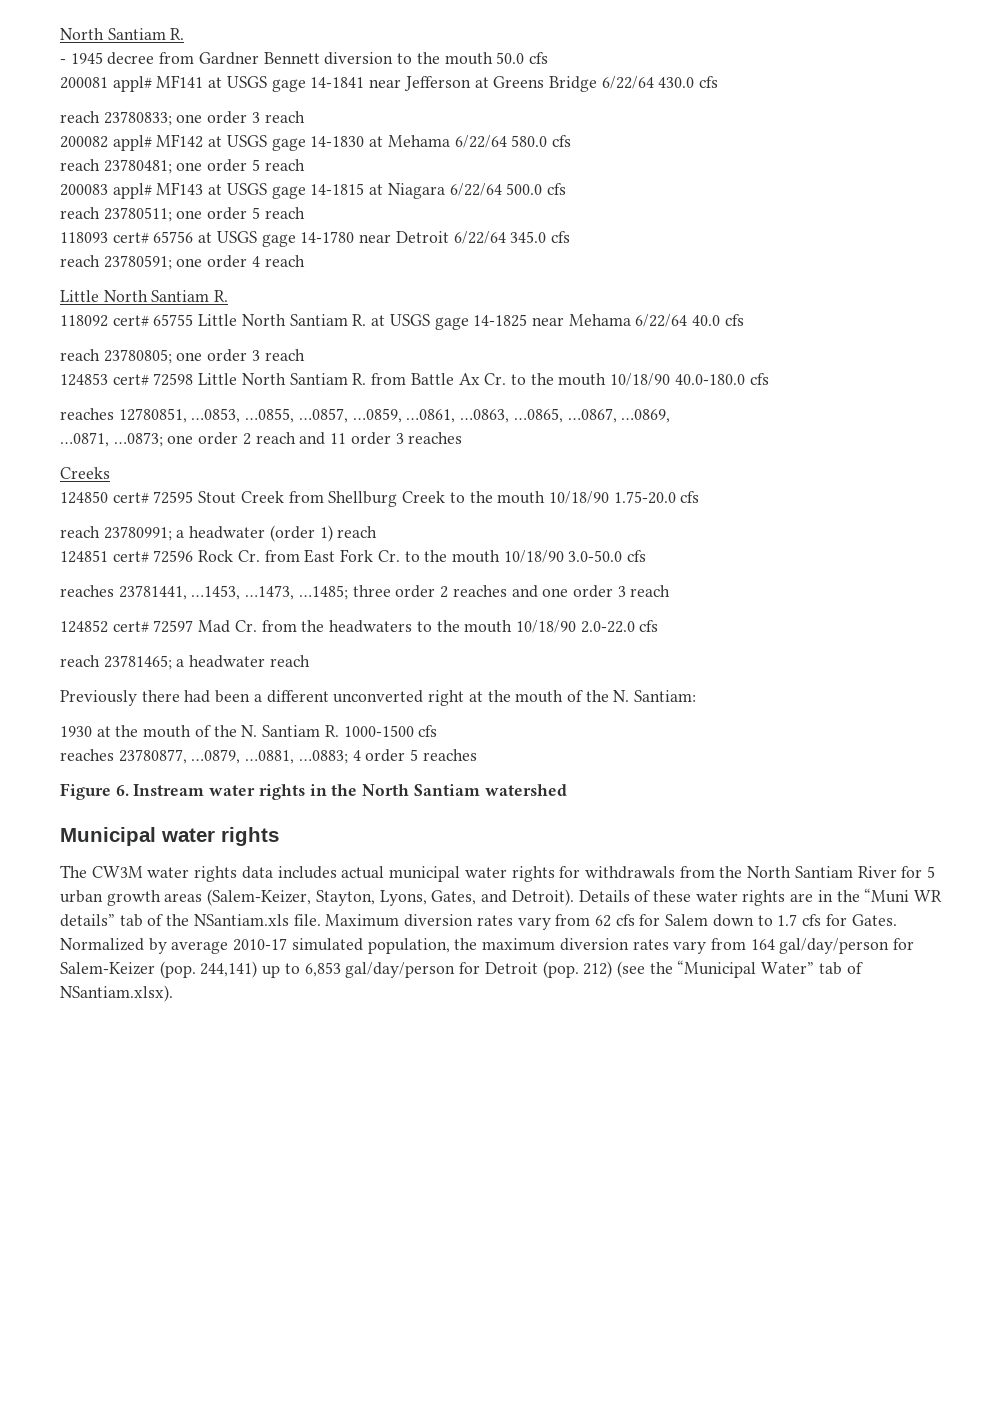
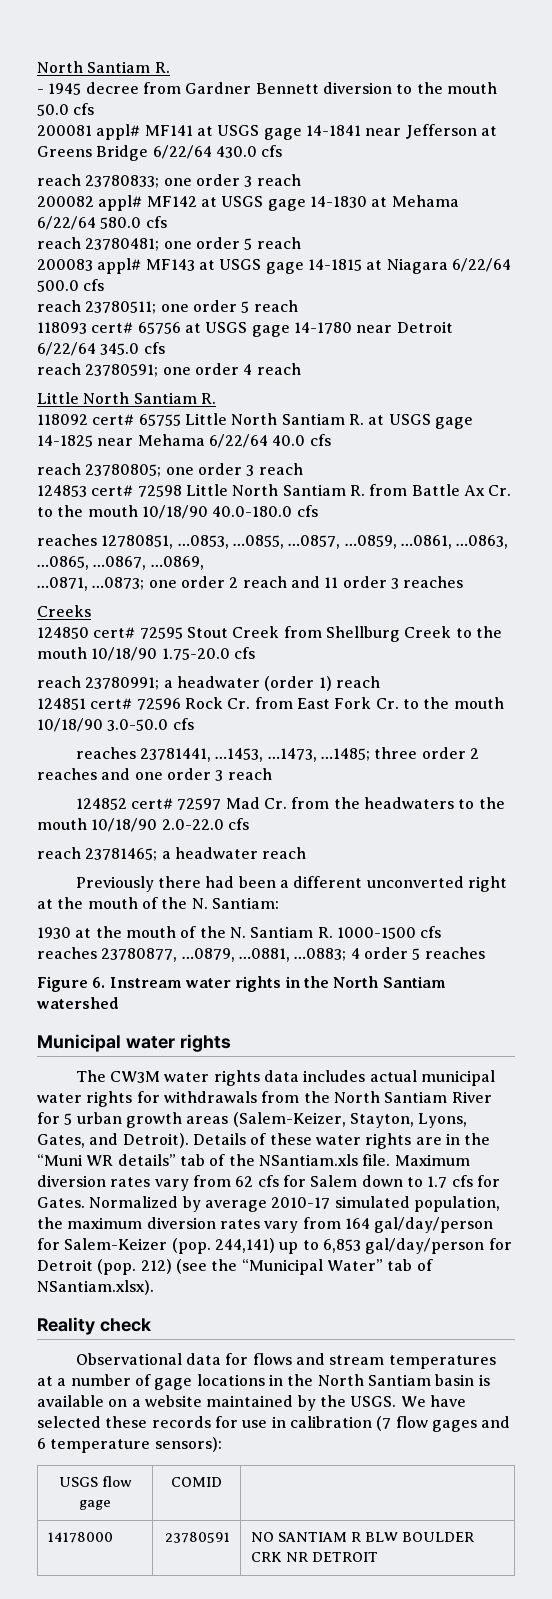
+ Reality check
+ Observational data for flows and stream temperatures at a number of gage locations in the North Santiam basin is available on a website maintained by the USGS. We have selected these records for use in calibration (7 flow gages and 6 temperature sensors):
+ USGS flow gage | COMID |
+ 14178000 | 23780591 | NO SANTIAM R BLW BOULDER CRK NR DETROIT

